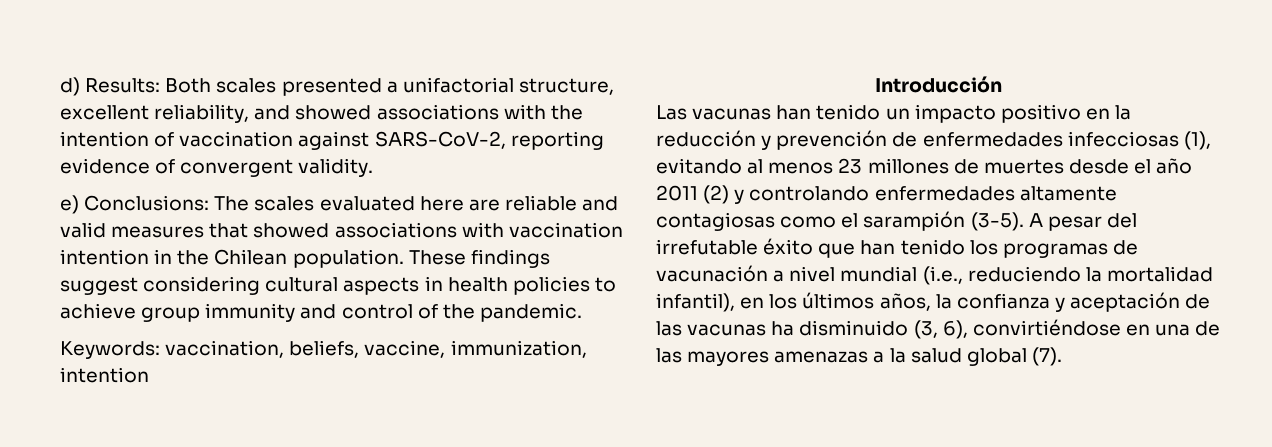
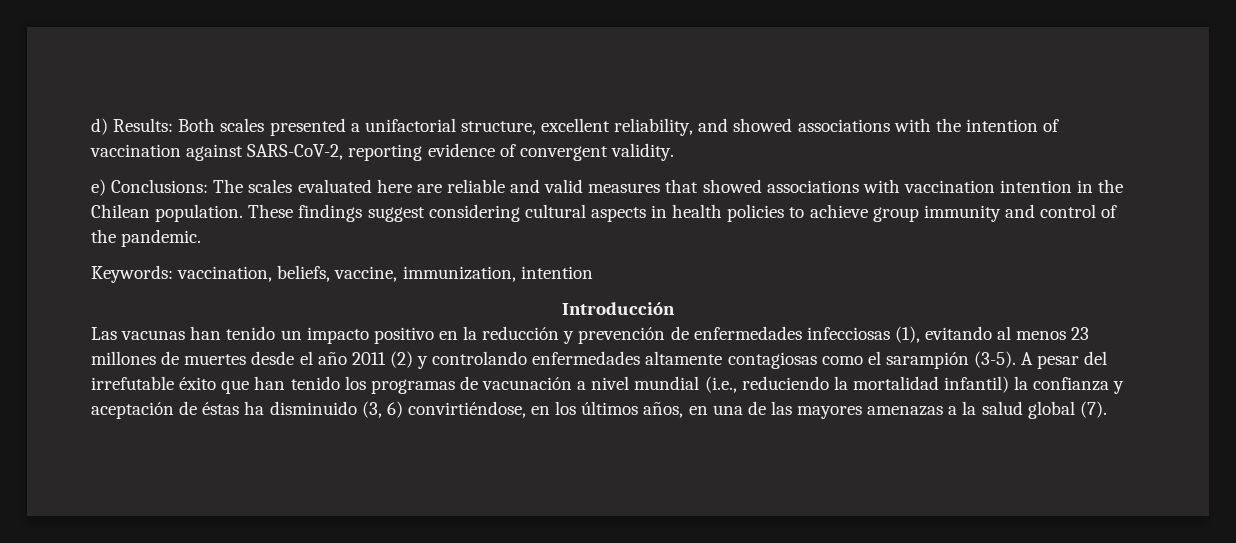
- A pesar del irrefutable éxito que han tenido los programas de vacunación a nivel mundial (i.e., reduciendo la mortalidad infantil), en los últimos años, la confianza y aceptación de las vacunas ha disminuido (3, 6), convirtiéndose en una de las mayores amenazas a la salud global (7).
+ A pesar del irrefutable éxito que han tenido los programas de vacunación a nivel mundial (i.e., reduciendo la mortalidad infantil) la confianza y aceptación de éstas ha disminuido (3, 6) convirtiéndose, en los últimos años, en una de las mayores amenazas a la salud global (7).

